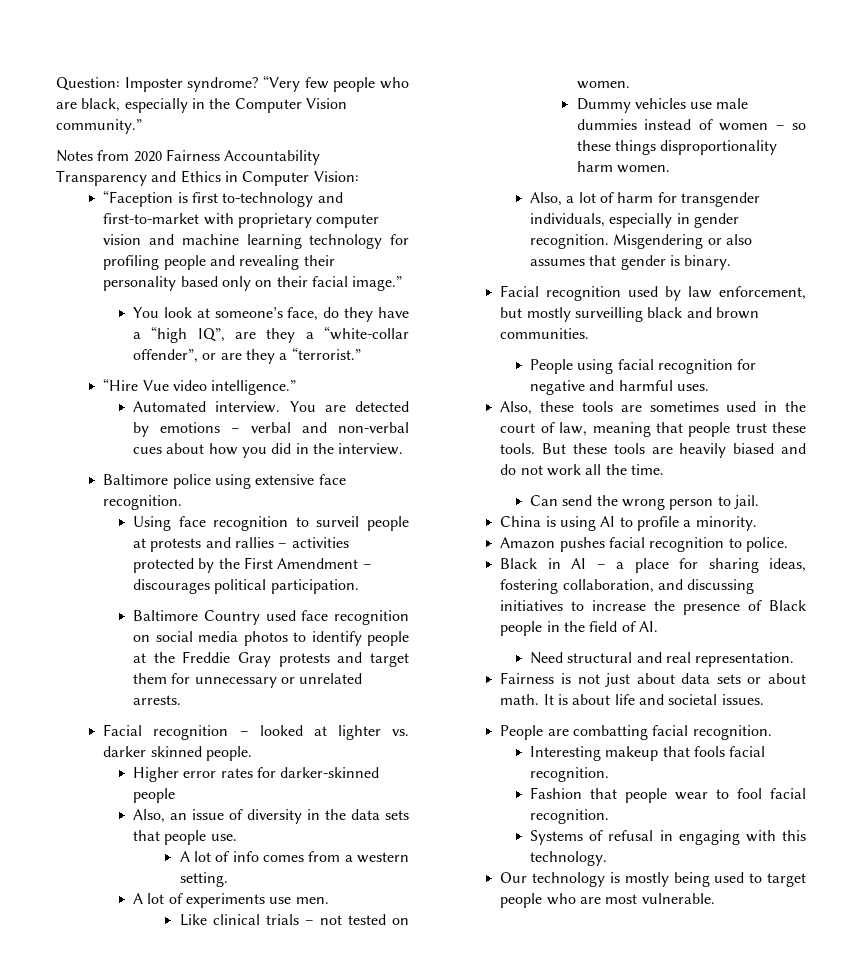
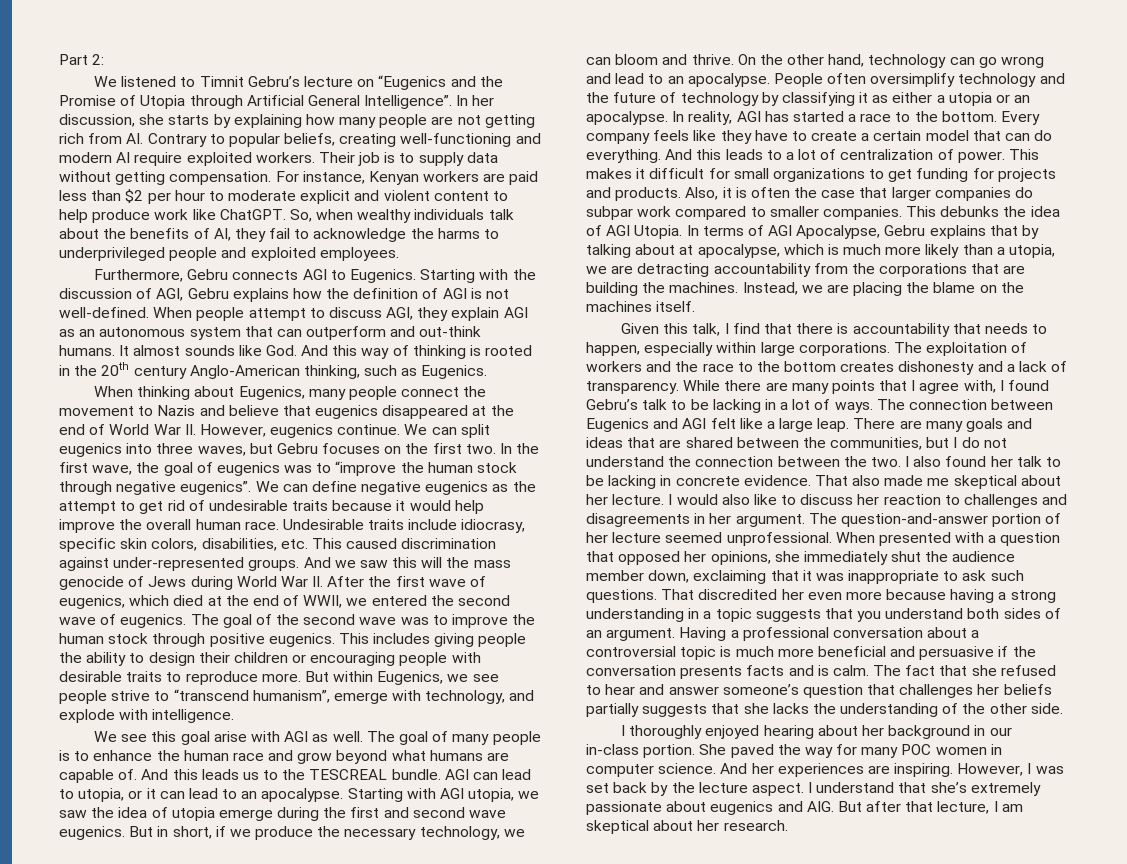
- Question: Imposter syndrome? “Very few people who are black, especially in the Computer Vision community.”
- Notes from 2020 Fairness Accountability Transparency and Ethics in Computer Vision:
- “Faception is first to-technology and first-to-market with proprietary computer vision and machine learning technology for profiling people and revealing their personality based only on their facial image.”
- You look at someone’s face, do they have a “high IQ”, are they a “white-collar offender”, or are they a “terrorist.”
- “Hire Vue video intelligence.”
- Automated interview. You are detected by emotions – verbal and non-verbal cues about how you did in the interview.
- Baltimore police using extensive face recognition.
- Using face recognition to surveil people at protests and rallies – activities protected by the First Amendment – discourages political participation.
- Baltimore Country used face recognition on social media photos to identify people at the Freddie Gray protests and target them for unnecessary or unrelated arrests.
- Facial recognition – looked at lighter vs. darker skinned people.
- Higher error rates for darker-skinned people
- Also, an issue of diversity in the data sets that people use.
- A lot of info comes from a western setting.
- A lot of experiments use men.
- Like clinical trials – not tested on women.
- Dummy vehicles use male dummies instead of women – so these things disproportionality harm women.
- Also, a lot of harm for transgender individuals, especially in gender recognition. Misgendering or also assumes that gender is binary.
- Facial recognition used by law enforcement, but mostly surveilling black and brown communities.
- People using facial recognition for negative and harmful uses.
- Also, these tools are sometimes used in the court of law, meaning that people trust these tools. But these tools are heavily biased and do not work all the time.
- Can send the wrong person to jail.
- China is using AI to profile a minority.
- Amazon pushes facial recognition to police.
- Black in AI – a place for sharing ideas, fostering collaboration, and discussing initiatives to increase the presence of Black people in the field of AI.
- Need structural and real representation.
- Fairness is not just about data sets or about math. It is about life and societal issues.
- People are combatting facial recognition.
- Interesting makeup that fools facial recognition.
- Fashion that people wear to fool facial recognition.
- Systems of refusal in engaging with this technology.
- Our technology is mostly being used to target people who are most vulnerable.
+ Part 2:
+ We listened to Timnit Gebru’s lecture on “Eugenics and the Promise of Utopia through Artificial General Intelligence”. In her discussion, she starts by explaining how many people are not getting rich from AI. Contrary to popular beliefs, creating well-functioning and modern AI require exploited workers. Their job is to supply data without getting compensation. For instance, Kenyan workers are paid less than $2 per hour to moderate explicit and violent content to help produce work like ChatGPT. So, when wealthy individuals talk about the benefits of AI, they fail to acknowledge the harms to underprivileged people and exploited employees.
+ Furthermore, Gebru connects AGI to Eugenics. Starting with the discussion of AGI, Gebru explains how the definition of AGI is not well-defined. When people attempt to discuss AGI, they explain AGI as an autonomous system that can outperform and out-think humans. It almost sounds like God. And this way of thinking is rooted in the 20th century Anglo-American thinking, such as Eugenics.
+ When thinking about Eugenics, many people connect the movement to Nazis and believe that eugenics disappeared at the end of World War II. However, eugenics continue. We can split eugenics into three waves, but Gebru focuses on the first two. In the first wave, the goal of eugenics was to “improve the human stock through negative eugenics”. We can define negative eugenics as the attempt to get rid of undesirable traits because it would help improve the overall human race. Undesirable traits include idiocrasy, specific skin colors, disabilities, etc. This caused discrimination against under-represented groups. And we saw this will the mass genocide of Jews during World War II. After the first wave of eugenics, which died at the end of WWII, we entered the second wave of eugenics. The goal of the second wave was to improve the human stock through positive eugenics. This includes giving people the ability to design their children or encouraging people with desirable traits to reproduce more. But within Eugenics, we see people strive to “transcend humanism”, emerge with technology, and explode with intelligence.
+ We see this goal arise with AGI as well. The goal of many people is to enhance the human race and grow beyond what humans are capable of. And this leads us to the TESCREAL bundle. AGI can lead to utopia, or it can lead to an apocalypse. Starting with AGI utopia, we saw the idea of utopia emerge during the first and second wave eugenics. But in short, if we produce the necessary technology, we can bloom and thrive. On the other hand, technology can go wrong and lead to an apocalypse. People often oversimplify technology and the future of technology by classifying it as either a utopia or an apocalypse. In reality, AGI has started a race to the bottom. Every company feels like they have to create a certain model that can do everything. And this leads to a lot of centralization of power. This makes it difficult for small organizations to get funding for projects and products. Also, it is often the case that larger companies do subpar work compared to smaller companies. This debunks the idea of AGI Utopia. In terms of AGI Apocalypse, Gebru explains that by talking about at apocalypse, which is much more likely than a utopia, we are detracting accountability from the corporations that are building the machines. Instead, we are placing the blame on the machines itself.
+ Given this talk, I find that there is accountability that needs to happen, especially within large corporations. The exploitation of workers and the race to the bottom creates dishonesty and a lack of transparency. While there are many points that I agree with, I found Gebru’s talk to be lacking in a lot of ways. The connection between Eugenics and AGI felt like a large leap. There are many goals and ideas that are shared between the communities, but I do not understand the connection between the two. I also found her talk to be lacking in concrete evidence. That also made me skeptical about her lecture. I would also like to discuss her reaction to challenges and disagreements in her argument. The question-and-answer portion of her lecture seemed unprofessional. When presented with a question that opposed her opinions, she immediately shut the audience member down, exclaiming that it was inappropriate to ask such questions. That discredited her even more because having a strong understanding in a topic suggests that you understand both sides of an argument. Having a professional conversation about a controversial topic is much more beneficial and persuasive if the conversation presents facts and is calm. The fact that she refused to hear and answer someone’s question that challenges her beliefs partially suggests that she lacks the understanding of the other side.
+ I thoroughly enjoyed hearing about her background in our in-class portion. She paved the way for many POC women in computer science. And her experiences are inspiring. However, I was set back by the lecture aspect. I understand that she’s extremely passionate about eugenics and AIG. But after that lecture, I am skeptical about her research.

